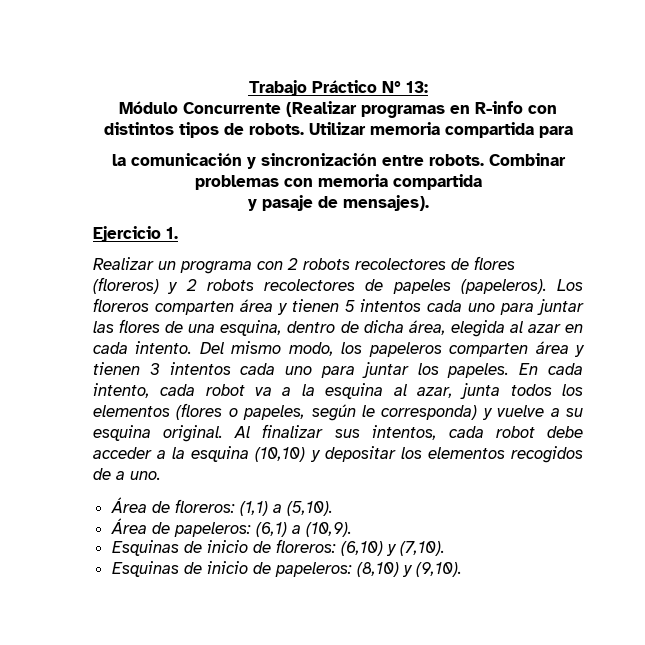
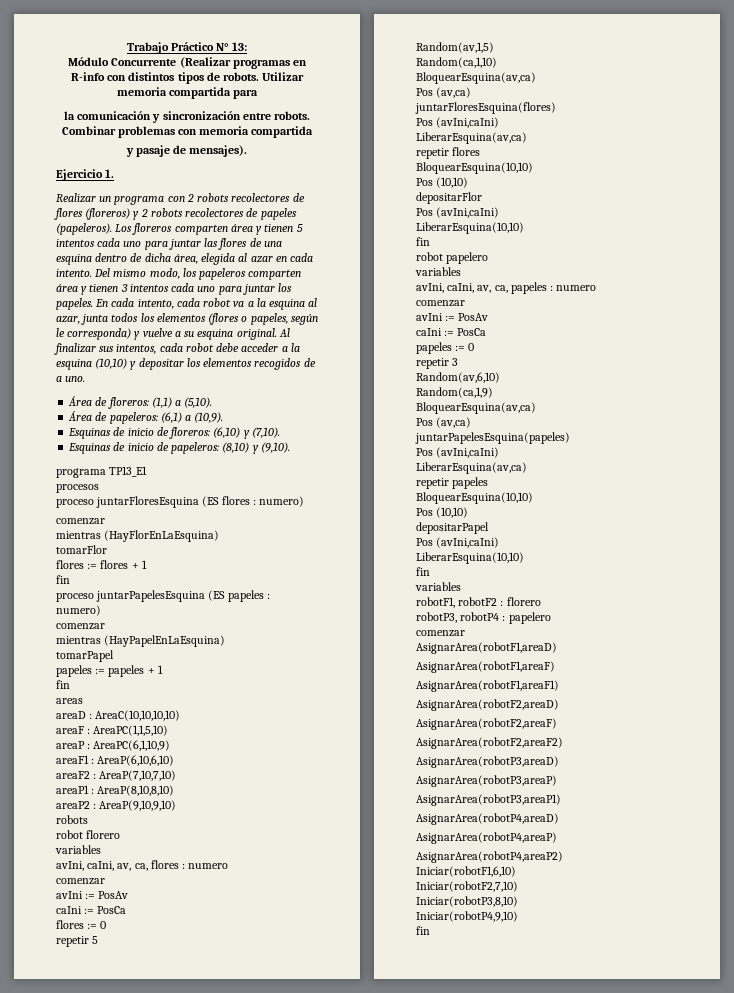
- Los floreros comparten área y tienen 5 intentos cada uno para juntar las flores de una esquina, dentro de dicha área, elegida al azar en cada intento.
+ Los floreros comparten área y tienen 5 intentos cada uno para juntar las flores de una esquina dentro de dicha área, elegida al azar en cada intento.
+ programa TP13_E1
+ procesos
+ proceso juntarFloresEsquina (ES flores : numero)
+ comenzar
+ mientras (HayFlorEnLaEsquina)
+ tomarFlor
+ flores := flores + 1
+ fin
+ proceso juntarPapelesEsquina (ES papeles : numero)
+ comenzar
+ mientras (HayPapelEnLaEsquina)
+ tomarPapel
+ papeles := papeles + 1
+ fin
+ areas
+ areaD : AreaC(10,10,10,10)
+ areaF : AreaPC(1,1,5,10)
+ areaP : AreaPC(6,1,10,9)
+ areaF1 : AreaP(6,10,6,10)
+ areaF2 : AreaP(7,10,7,10)
+ areaP1 : AreaP(8,10,8,10)
+ areaP2 : AreaP(9,10,9,10)
+ robots
+ robot florero
+ variables
+ avIni, caIni, av, ca, flores : numero
+ comenzar
+ avIni := PosAv
+ caIni := PosCa
+ flores := 0
+ repetir 5
+ Random(av,1,5)
+ Random(ca,1,10)
+ BloquearEsquina(av,ca)
+ Pos (av,ca)
+ juntarFloresEsquina(flores)
+ Pos (avIni,caIni)
+ LiberarEsquina(av,ca)
+ repetir flores
+ BloquearEsquina(10,10)
+ Pos (10,10)
+ depositarFlor
+ Pos (avIni,caIni)
+ LiberarEsquina(10,10)
+ fin
+ robot papelero
+ variables
+ avIni, caIni, av, ca, papeles : numero
+ comenzar
+ avIni := PosAv
+ caIni := PosCa
+ papeles := 0
+ repetir 3
+ Random(av,6,10)
+ Random(ca,1,9)
+ BloquearEsquina(av,ca)
+ Pos (av,ca)
+ juntarPapelesEsquina(papeles)
+ Pos (avIni,caIni)
+ LiberarEsquina(av,ca)
+ repetir papeles
+ BloquearEsquina(10,10)
+ Pos (10,10)
+ depositarPapel
+ Pos (avIni,caIni)
+ LiberarEsquina(10,10)
+ fin
+ variables
+ robotF1, robotF2 : florero
+ robotP3, robotP4 : papelero
+ comenzar
+ AsignarArea(robotF1,areaD)
+ AsignarArea(robotF1,areaF)
+ AsignarArea(robotF1,areaF1)
+ AsignarArea(robotF2,areaD)
+ AsignarArea(robotF2,areaF)
+ AsignarArea(robotF2,areaF2)
+ AsignarArea(robotP3,areaD)
+ AsignarArea(robotP3,areaP)
+ AsignarArea(robotP3,areaP1)
+ AsignarArea(robotP4,areaD)
+ AsignarArea(robotP4,areaP)
+ AsignarArea(robotP4,areaP2)
+ Iniciar(robotF1,6,10)
+ Iniciar(robotF2,7,10)
+ Iniciar(robotP3,8,10)
+ Iniciar(robotP4,9,10)
+ fin

